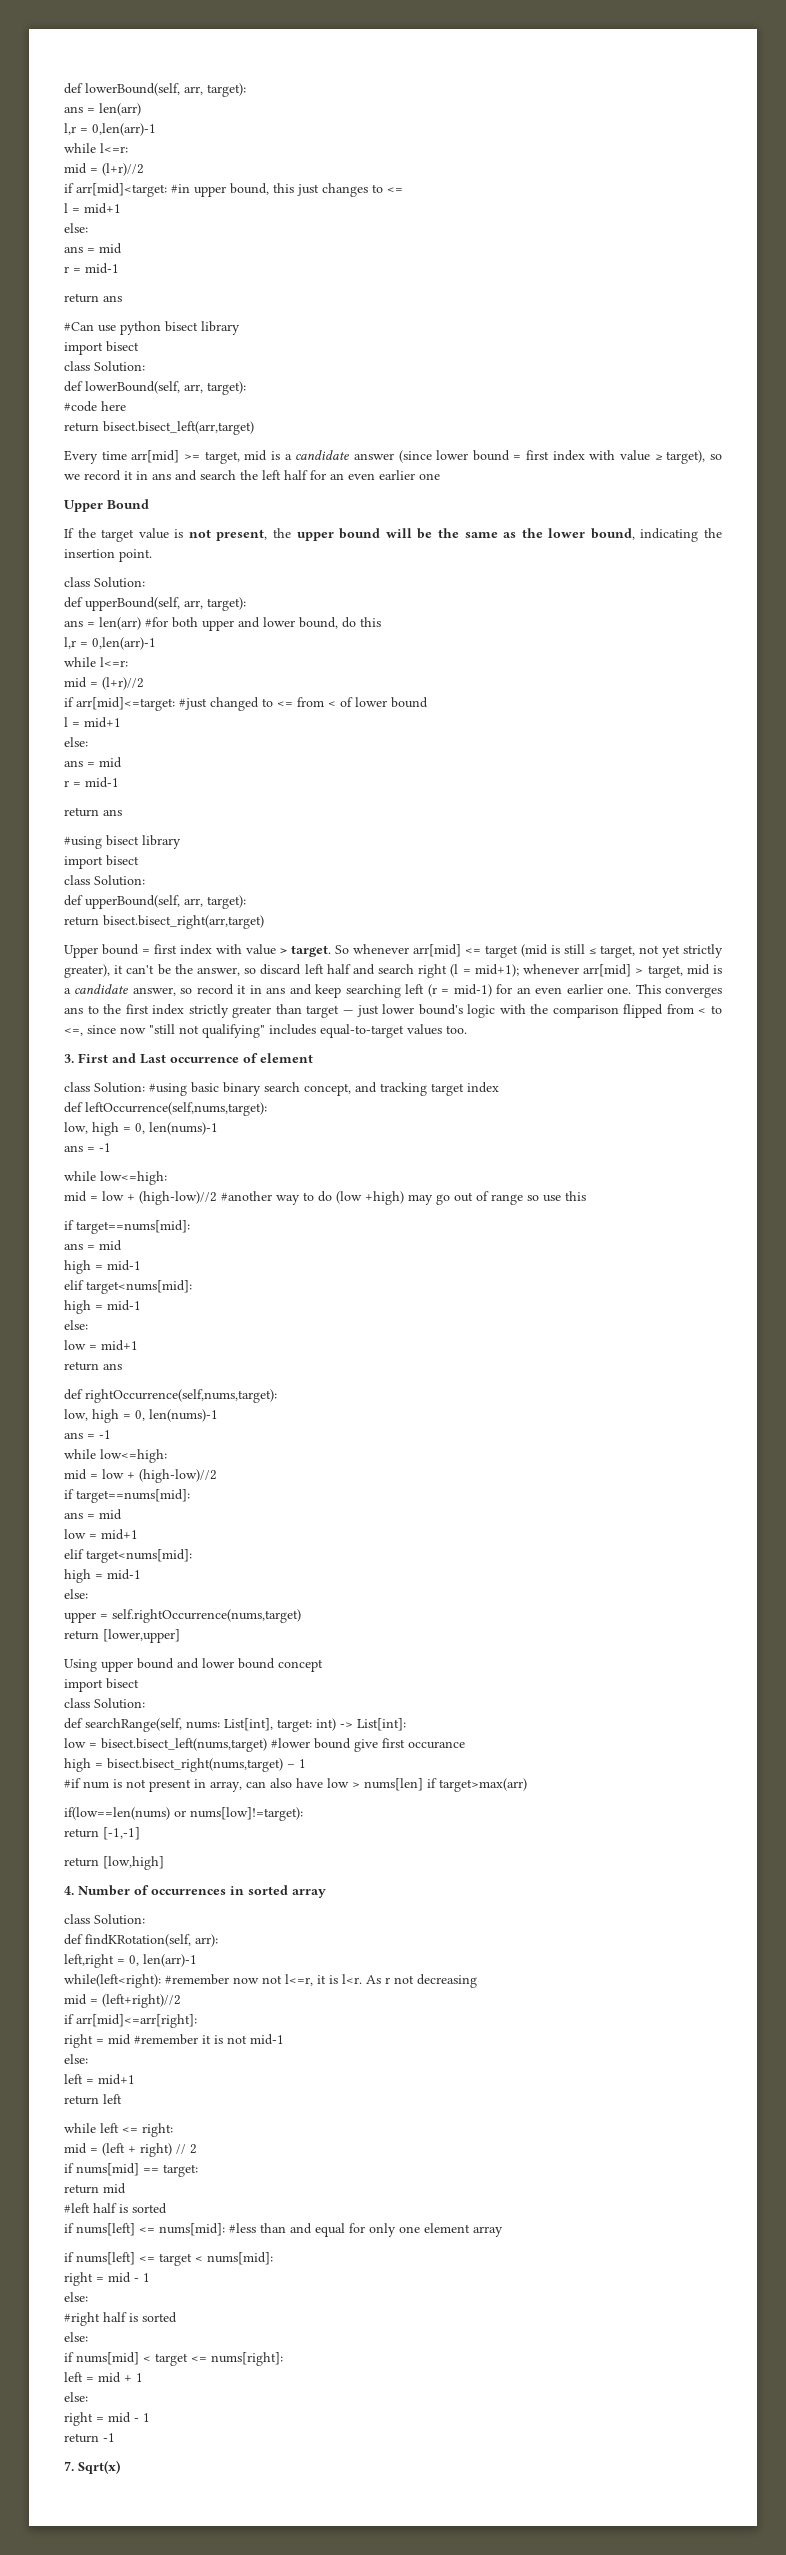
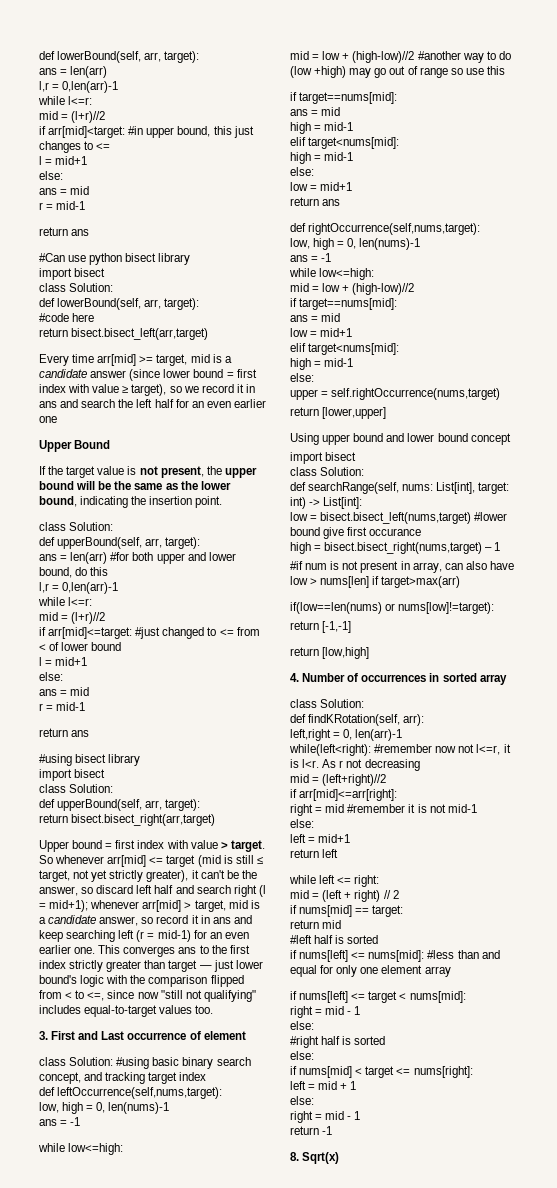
- 7. Sqrt(x)
+ 8. Sqrt(x)

